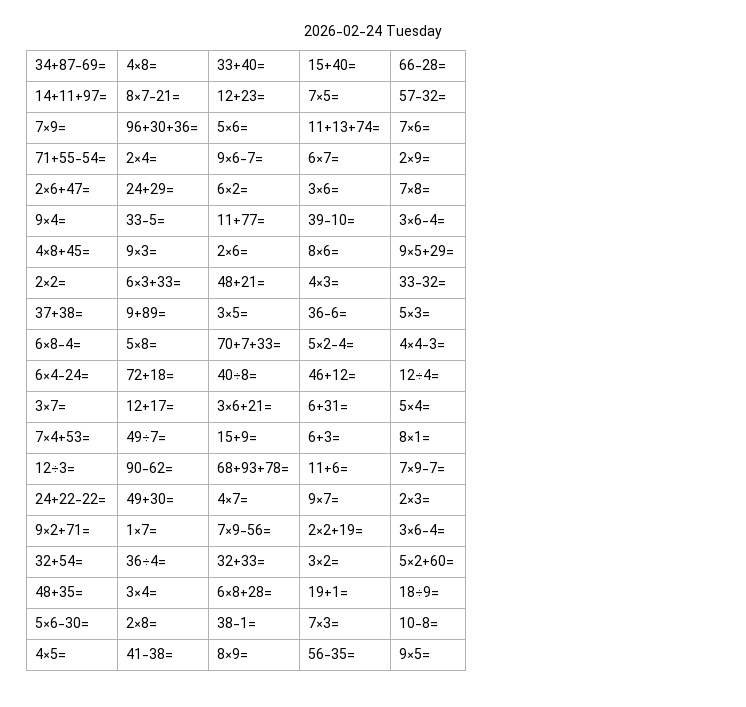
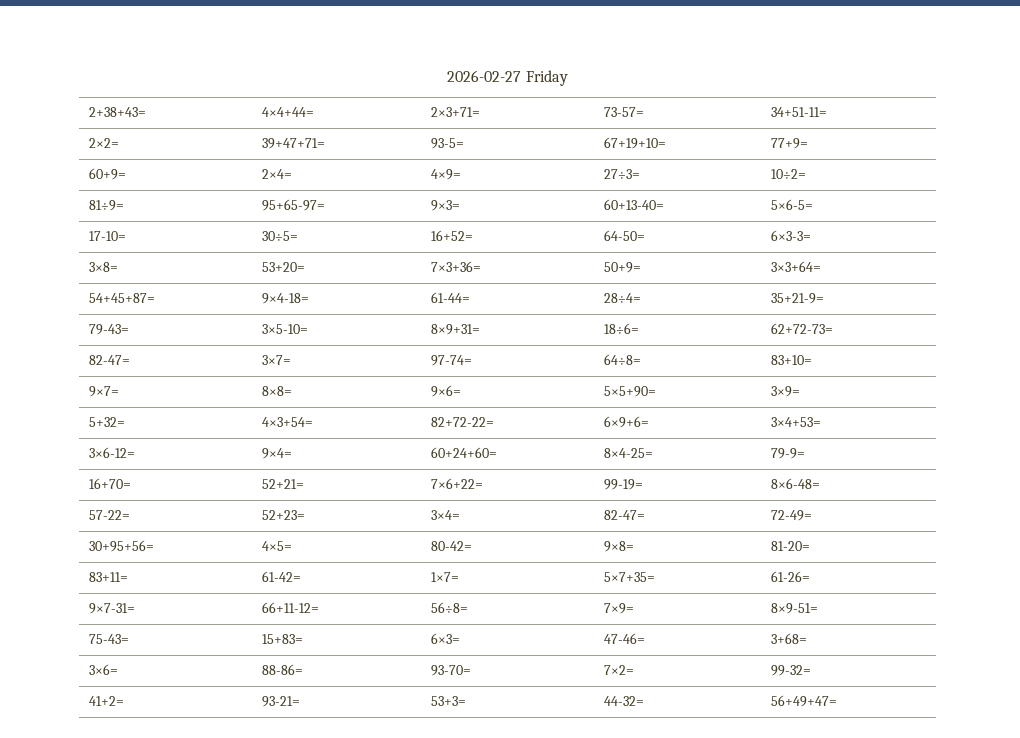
- 2026-02-24 Tuesday
- 34+87-69= | 4×8= | 33+40= | 15+40= | 66-28=
- 14+11+97= | 8×7-21= | 12+23= | 7×5= | 57-32=
- 7×9= | 96+30+36= | 5×6= | 11+13+74= | 7×6=
- 71+55-54= | 2×4= | 9×6-7= | 6×7= | 2×9=
- 2×6+47= | 24+29= | 6×2= | 3×6= | 7×8=
- 9×4= | 33-5= | 11+77= | 39-10= | 3×6-4=
- 4×8+45= | 9×3= | 2×6= | 8×6= | 9×5+29=
- 2×2= | 6×3+33= | 48+21= | 4×3= | 33-32=
- 37+38= | 9+89= | 3×5= | 36-6= | 5×3=
- 6×8-4= | 5×8= | 70+7+33= | 5×2-4= | 4×4-3=
- 6×4-24= | 72+18= | 40÷8= | 46+12= | 12÷4=
- 3×7= | 12+17= | 3×6+21= | 6+31= | 5×4=
- 7×4+53= | 49÷7= | 15+9= | 6+3= | 8×1=
- 12÷3= | 90-62= | 68+93+78= | 11+6= | 7×9-7=
- 24+22-22= | 49+30= | 4×7= | 9×7= | 2×3=
- 9×2+71= | 1×7= | 7×9-56= | 2×2+19= | 3×6-4=
- 32+54= | 36÷4= | 32+33= | 3×2= | 5×2+60=
- 48+35= | 3×4= | 6×8+28= | 19+1= | 18÷9=
- 5×6-30= | 2×8= | 38-1= | 7×3= | 10-8=
- 4×5= | 41-38= | 8×9= | 56-35= | 9×5=
+ 2026-02-27 Friday
+ 2+38+43= | 4×4+44= | 2×3+71= | 73-57= | 34+51-11=
+ 2×2= | 39+47+71= | 93-5= | 67+19+10= | 77+9=
+ 60+9= | 2×4= | 4×9= | 27÷3= | 10÷2=
+ 81÷9= | 95+65-97= | 9×3= | 60+13-40= | 5×6-5=
+ 17-10= | 30÷5= | 16+52= | 64-50= | 6×3-3=
+ 3×8= | 53+20= | 7×3+36= | 50+9= | 3×3+64=
+ 54+45+87= | 9×4-18= | 61-44= | 28÷4= | 35+21-9=
+ 79-43= | 3×5-10= | 8×9+31= | 18÷6= | 62+72-73=
+ 82-47= | 3×7= | 97-74= | 64÷8= | 83+10=
+ 9×7= | 8×8= | 9×6= | 5×5+90= | 3×9=
+ 5+32= | 4×3+54= | 82+72-22= | 6×9+6= | 3×4+53=
+ 3×6-12= | 9×4= | 60+24+60= | 8×4-25= | 79-9=
+ 16+70= | 52+21= | 7×6+22= | 99-19= | 8×6-48=
+ 57-22= | 52+23= | 3×4= | 82-47= | 72-49=
+ 30+95+56= | 4×5= | 80-42= | 9×8= | 81-20=
+ 83+11= | 61-42= | 1×7= | 5×7+35= | 61-26=
+ 9×7-31= | 66+11-12= | 56÷8= | 7×9= | 8×9-51=
+ 75-43= | 15+83= | 6×3= | 47-46= | 3+68=
+ 3×6= | 88-86= | 93-70= | 7×2= | 99-32=
+ 41+2= | 93-21= | 53+3= | 44-32= | 56+49+47=

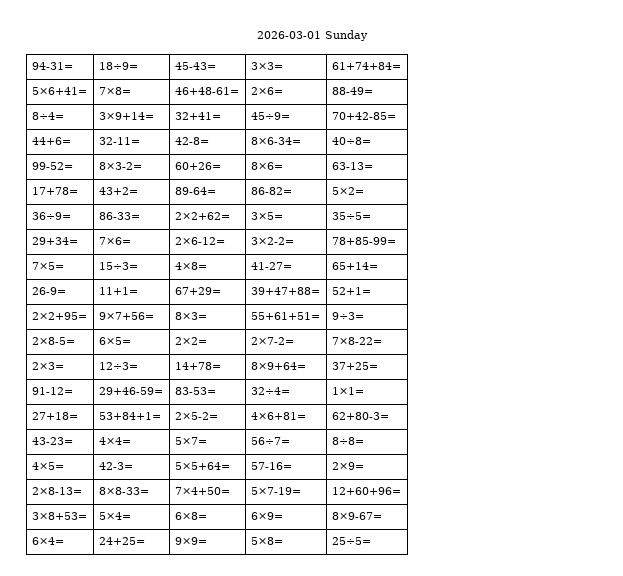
- 2026-02-27 Friday
- 2+38+43= | 4×4+44= | 2×3+71= | 73-57= | 34+51-11=
- 2×2= | 39+47+71= | 93-5= | 67+19+10= | 77+9=
- 60+9= | 2×4= | 4×9= | 27÷3= | 10÷2=
- 81÷9= | 95+65-97= | 9×3= | 60+13-40= | 5×6-5=
- 17-10= | 30÷5= | 16+52= | 64-50= | 6×3-3=
- 3×8= | 53+20= | 7×3+36= | 50+9= | 3×3+64=
- 54+45+87= | 9×4-18= | 61-44= | 28÷4= | 35+21-9=
- 79-43= | 3×5-10= | 8×9+31= | 18÷6= | 62+72-73=
- 82-47= | 3×7= | 97-74= | 64÷8= | 83+10=
- 9×7= | 8×8= | 9×6= | 5×5+90= | 3×9=
- 5+32= | 4×3+54= | 82+72-22= | 6×9+6= | 3×4+53=
- 3×6-12= | 9×4= | 60+24+60= | 8×4-25= | 79-9=
- 16+70= | 52+21= | 7×6+22= | 99-19= | 8×6-48=
- 57-22= | 52+23= | 3×4= | 82-47= | 72-49=
- 30+95+56= | 4×5= | 80-42= | 9×8= | 81-20=
- 83+11= | 61-42= | 1×7= | 5×7+35= | 61-26=
- 9×7-31= | 66+11-12= | 56÷8= | 7×9= | 8×9-51=
- 75-43= | 15+83= | 6×3= | 47-46= | 3+68=
- 3×6= | 88-86= | 93-70= | 7×2= | 99-32=
- 41+2= | 93-21= | 53+3= | 44-32= | 56+49+47=
+ 2026-03-01 Sunday
+ 94-31= | 18÷9= | 45-43= | 3×3= | 61+74+84=
+ 5×6+41= | 7×8= | 46+48-61= | 2×6= | 88-49=
+ 8÷4= | 3×9+14= | 32+41= | 45÷9= | 70+42-85=
+ 44+6= | 32-11= | 42-8= | 8×6-34= | 40÷8=
+ 99-52= | 8×3-2= | 60+26= | 8×6= | 63-13=
+ 17+78= | 43+2= | 89-64= | 86-82= | 5×2=
+ 36÷9= | 86-33= | 2×2+62= | 3×5= | 35÷5=
+ 29+34= | 7×6= | 2×6-12= | 3×2-2= | 78+85-99=
+ 7×5= | 15÷3= | 4×8= | 41-27= | 65+14=
+ 26-9= | 11+1= | 67+29= | 39+47+88= | 52+1=
+ 2×2+95= | 9×7+56= | 8×3= | 55+61+51= | 9÷3=
+ 2×8-5= | 6×5= | 2×2= | 2×7-2= | 7×8-22=
+ 2×3= | 12÷3= | 14+78= | 8×9+64= | 37+25=
+ 91-12= | 29+46-59= | 83-53= | 32÷4= | 1×1=
+ 27+18= | 53+84+1= | 2×5-2= | 4×6+81= | 62+80-3=
+ 43-23= | 4×4= | 5×7= | 56÷7= | 8÷8=
+ 4×5= | 42-3= | 5×5+64= | 57-16= | 2×9=
+ 2×8-13= | 8×8-33= | 7×4+50= | 5×7-19= | 12+60+96=
+ 3×8+53= | 5×4= | 6×8= | 6×9= | 8×9-67=
+ 6×4= | 24+25= | 9×9= | 5×8= | 25÷5=

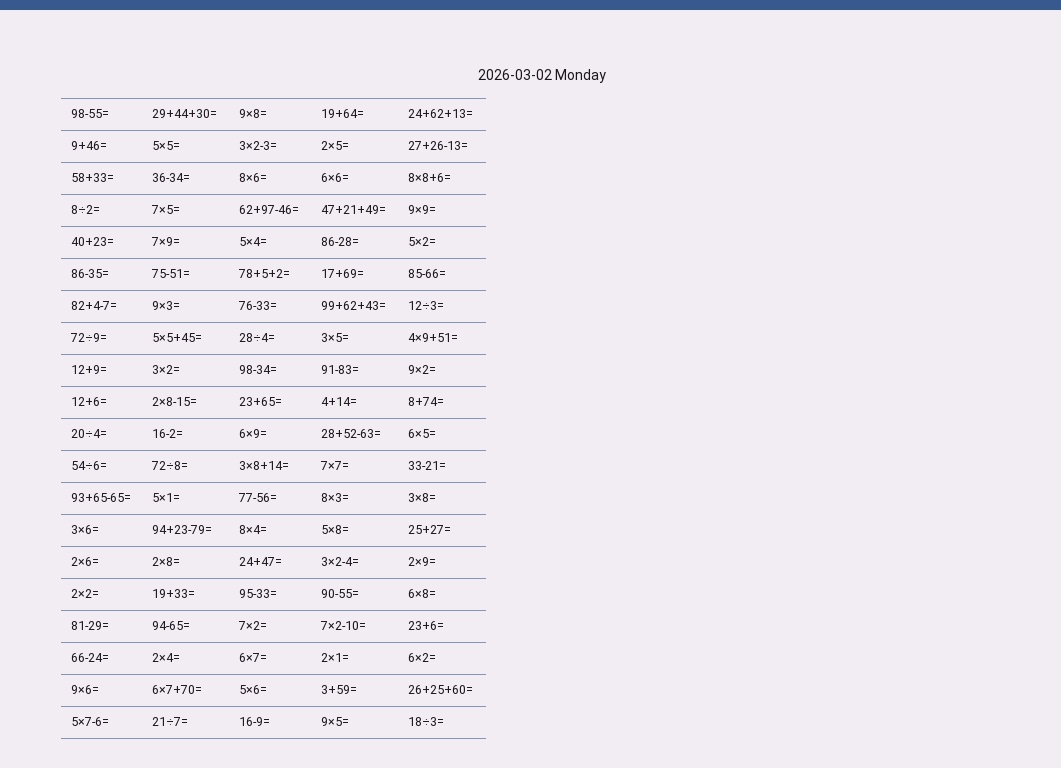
- 2026-03-01 Sunday
- 94-31= | 18÷9= | 45-43= | 3×3= | 61+74+84=
- 5×6+41= | 7×8= | 46+48-61= | 2×6= | 88-49=
- 8÷4= | 3×9+14= | 32+41= | 45÷9= | 70+42-85=
- 44+6= | 32-11= | 42-8= | 8×6-34= | 40÷8=
- 99-52= | 8×3-2= | 60+26= | 8×6= | 63-13=
- 17+78= | 43+2= | 89-64= | 86-82= | 5×2=
- 36÷9= | 86-33= | 2×2+62= | 3×5= | 35÷5=
- 29+34= | 7×6= | 2×6-12= | 3×2-2= | 78+85-99=
- 7×5= | 15÷3= | 4×8= | 41-27= | 65+14=
- 26-9= | 11+1= | 67+29= | 39+47+88= | 52+1=
- 2×2+95= | 9×7+56= | 8×3= | 55+61+51= | 9÷3=
- 2×8-5= | 6×5= | 2×2= | 2×7-2= | 7×8-22=
- 2×3= | 12÷3= | 14+78= | 8×9+64= | 37+25=
- 91-12= | 29+46-59= | 83-53= | 32÷4= | 1×1=
- 27+18= | 53+84+1= | 2×5-2= | 4×6+81= | 62+80-3=
- 43-23= | 4×4= | 5×7= | 56÷7= | 8÷8=
- 4×5= | 42-3= | 5×5+64= | 57-16= | 2×9=
- 2×8-13= | 8×8-33= | 7×4+50= | 5×7-19= | 12+60+96=
- 3×8+53= | 5×4= | 6×8= | 6×9= | 8×9-67=
- 6×4= | 24+25= | 9×9= | 5×8= | 25÷5=
+ 2026-03-02 Monday
+ 98-55= | 29+44+30= | 9×8= | 19+64= | 24+62+13=
+ 9+46= | 5×5= | 3×2-3= | 2×5= | 27+26-13=
+ 58+33= | 36-34= | 8×6= | 6×6= | 8×8+6=
+ 8÷2= | 7×5= | 62+97-46= | 47+21+49= | 9×9=
+ 40+23= | 7×9= | 5×4= | 86-28= | 5×2=
+ 86-35= | 75-51= | 78+5+2= | 17+69= | 85-66=
+ 82+4-7= | 9×3= | 76-33= | 99+62+43= | 12÷3=
+ 72÷9= | 5×5+45= | 28÷4= | 3×5= | 4×9+51=
+ 12+9= | 3×2= | 98-34= | 91-83= | 9×2=
+ 12+6= | 2×8-15= | 23+65= | 4+14= | 8+74=
+ 20÷4= | 16-2= | 6×9= | 28+52-63= | 6×5=
+ 54÷6= | 72÷8= | 3×8+14= | 7×7= | 33-21=
+ 93+65-65= | 5×1= | 77-56= | 8×3= | 3×8=
+ 3×6= | 94+23-79= | 8×4= | 5×8= | 25+27=
+ 2×6= | 2×8= | 24+47= | 3×2-4= | 2×9=
+ 2×2= | 19+33= | 95-33= | 90-55= | 6×8=
+ 81-29= | 94-65= | 7×2= | 7×2-10= | 23+6=
+ 66-24= | 2×4= | 6×7= | 2×1= | 6×2=
+ 9×6= | 6×7+70= | 5×6= | 3+59= | 26+25+60=
+ 5×7-6= | 21÷7= | 16-9= | 9×5= | 18÷3=

